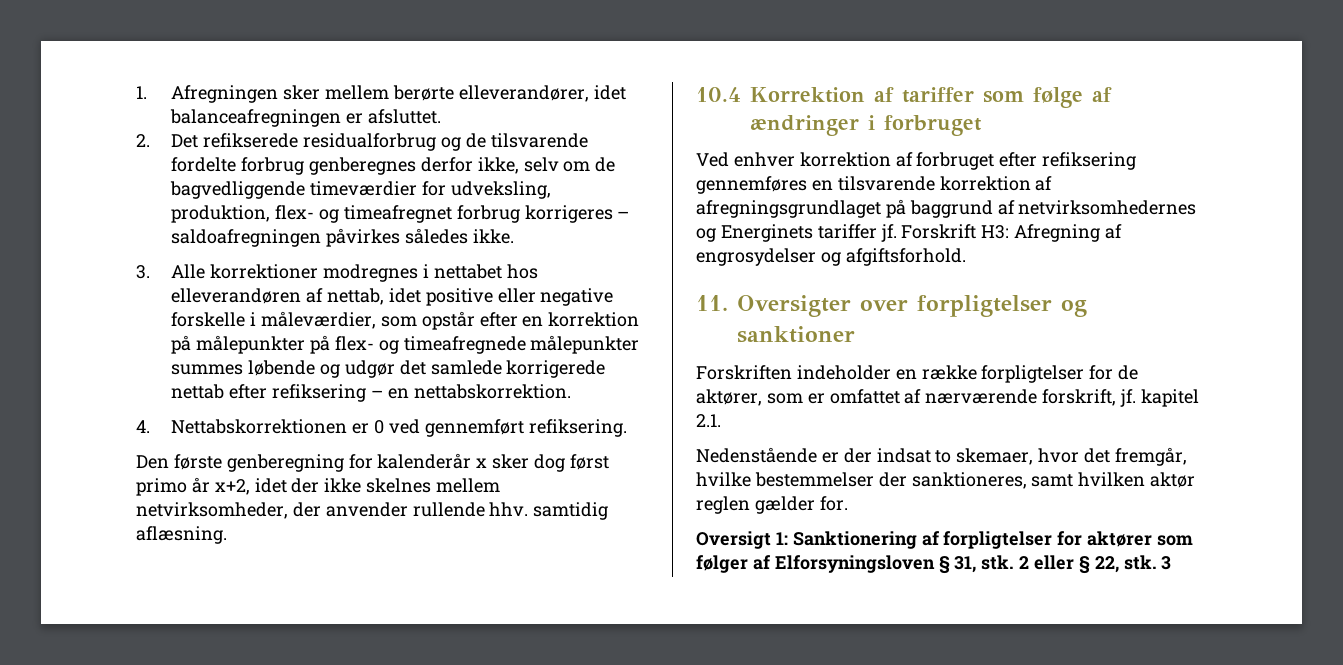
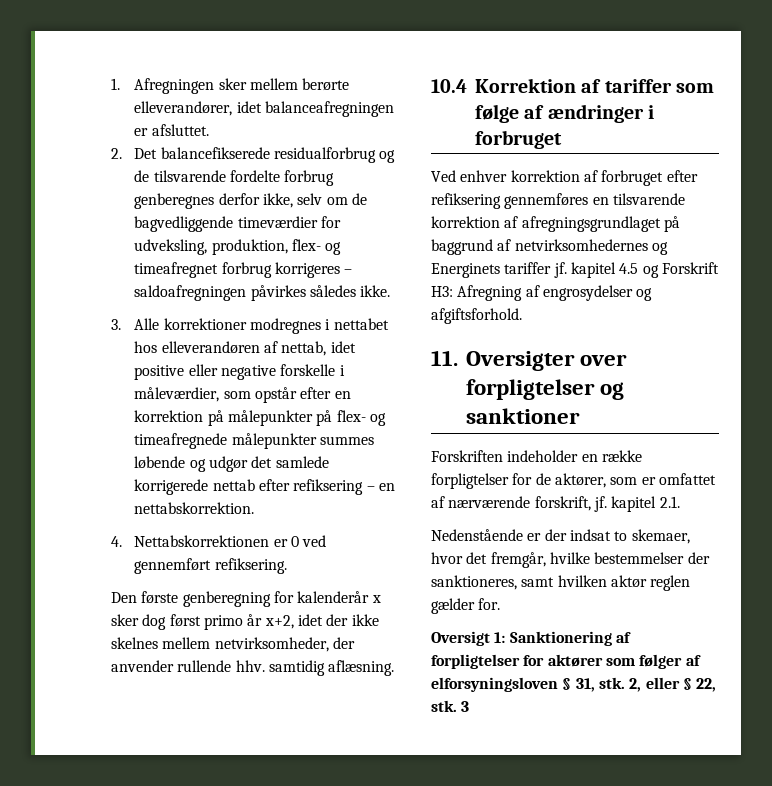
- 2. Det refikserede residualforbrug og de tilsvarende fordelte forbrug genberegnes derfor ikke, selv om de bagvedliggende timeværdier for udveksling, produktion, flex- og timeafregnet forbrug korrigeres – saldoafregningen påvirkes således ikke.
+ 2. Det balancefikserede residualforbrug og de tilsvarende fordelte forbrug genberegnes derfor ikke, selv om de bagvedliggende timeværdier for udveksling, produktion, flex- og timeafregnet forbrug korrigeres – saldoafregningen påvirkes således ikke.
- Ved enhver korrektion af forbruget efter refiksering gennemføres en tilsvarende korrektion af afregningsgrundlaget på baggrund af netvirksomhedernes og Energinets tariffer jf. Forskrift H3: Afregning af engrosydelser og afgiftsforhold.
+ Ved enhver korrektion af forbruget efter refiksering gennemføres en tilsvarende korrektion af afregningsgrundlaget på baggrund af netvirksomhedernes og Energinets tariffer jf. kapitel 4.5 og Forskrift H3: Afregning af engrosydelser og afgiftsforhold.
- Oversigt 1: Sanktionering af forpligtelser for aktører som følger af Elforsyningsloven § 31, stk.
+ Oversigt 1: Sanktionering af forpligtelser for aktører som følger af elforsyningsloven § 31, stk.
- 2 eller § 22, stk.
+ 2, eller § 22, stk.

